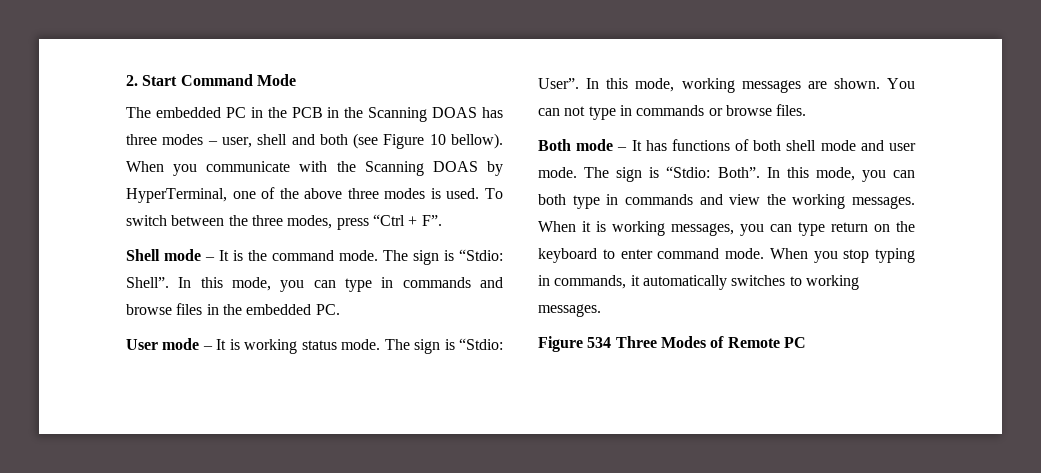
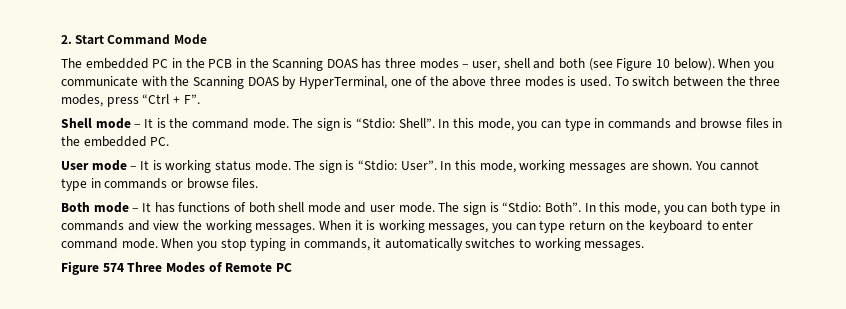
- The embedded PC in the PCB in the Scanning DOAS has three modes – user, shell and both (see Figure 10 bellow).
+ The embedded PC in the PCB in the Scanning DOAS has three modes – user, shell and both (see Figure 10 below).
- You can not type in commands or browse files.
+ You cannot type in commands or browse files.
- Figure 534 Three Modes of Remote PC
+ Figure 574 Three Modes of Remote PC

